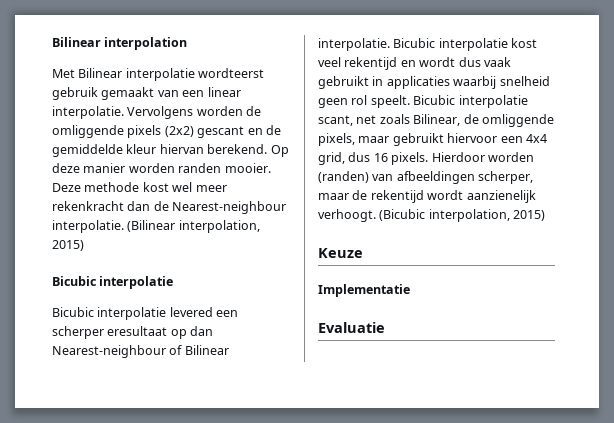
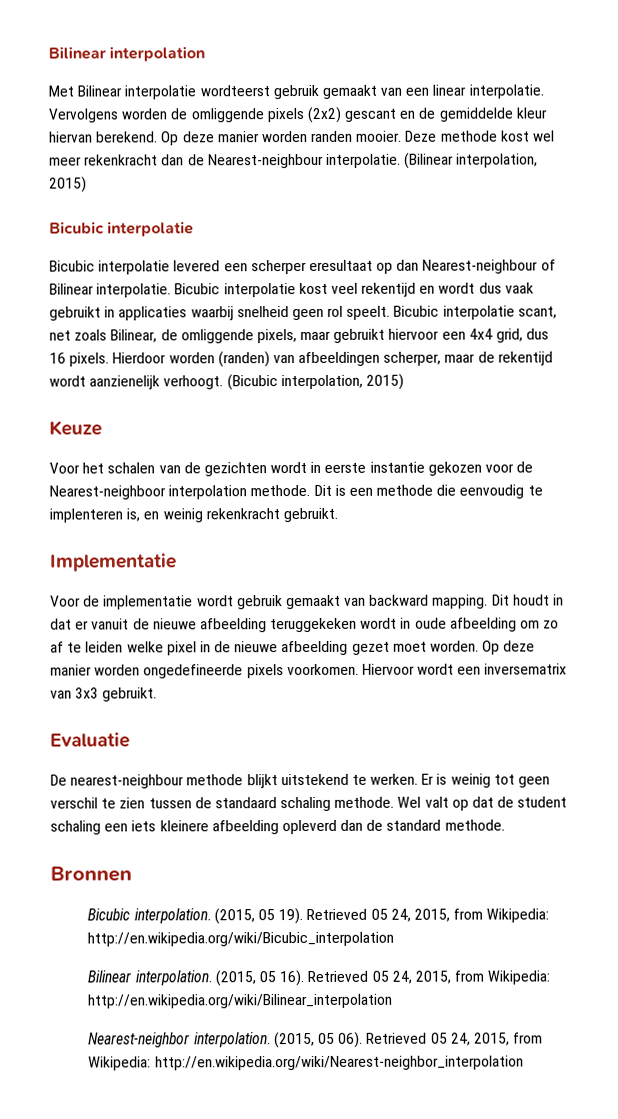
+ Voor het schalen van de gezichten wordt in eerste instantie gekozen voor de Nearest-neighboor interpolation methode. Dit is een methode die eenvoudig te implenteren is, en weinig rekenkracht gebruikt.
  Implementatie
+ Voor de implementatie wordt gebruik gemaakt van backward mapping. Dit houdt in dat er vanuit de nieuwe afbeelding teruggekeken wordt in oude afbeelding om zo af te leiden welke pixel in de nieuwe afbeelding gezet moet worden. Op deze manier worden ongedefineerde pixels voorkomen. Hiervoor wordt een inversematrix van 3x3 gebruikt.
  Evaluatie
+ De nearest-neighbour methode blijkt uitstekend te werken. Er is weinig tot geen verschil te zien tussen de standaard schaling methode. Wel valt op dat de student schaling een iets kleinere afbeelding opleverd dan de standard methode.
+ Bronnen
+ Bicubic interpolation. (2015, 05 19). Retrieved 05 24, 2015, from Wikipedia: http://en.wikipedia.org/wiki/Bicubic_interpolation
+ Bilinear interpolation. (2015, 05 16). Retrieved 05 24, 2015, from Wikipedia: http://en.wikipedia.org/wiki/Bilinear_interpolation
+ Nearest-neighbor interpolation. (2015, 05 06). Retrieved 05 24, 2015, from Wikipedia: http://en.wikipedia.org/wiki/Nearest-neighbor_interpolation

